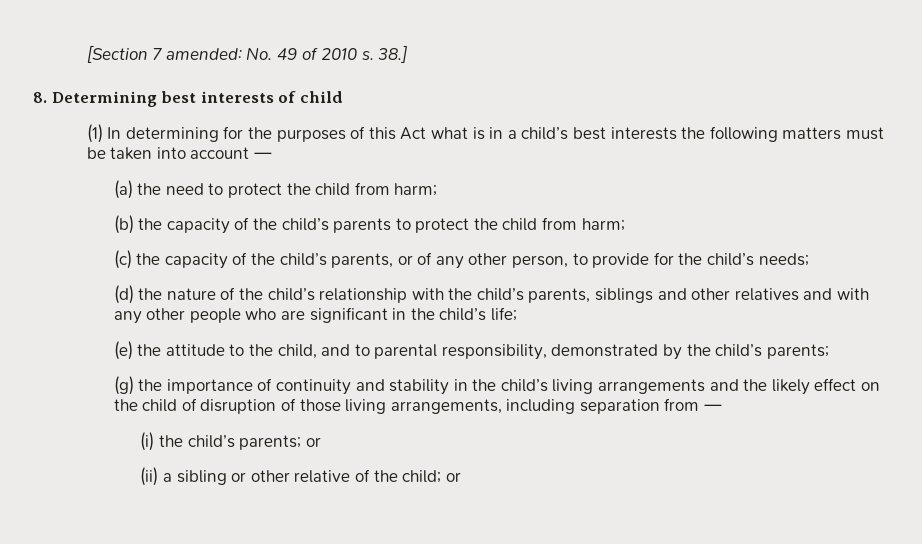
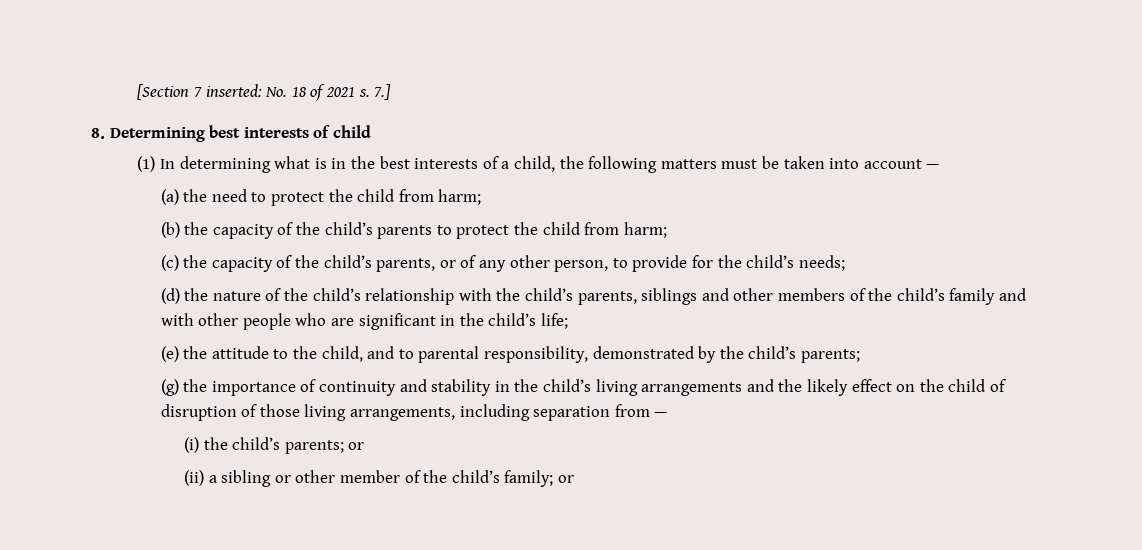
- [Section 7 amended: No. 49 of 2010 s. 38.]
+ [Section 7 inserted: No. 18 of 2021 s. 7.]
- (1) In determining for the purposes of this Act what is in a child’s best interests the following matters must be taken into account —
+ (1) In determining what is in the best interests of a child, the following matters must be taken into account —
- (d) the nature of the child’s relationship with the child’s parents, siblings and other relatives and with any other people who are significant in the child’s life;
+ (d) the nature of the child’s relationship with the child’s parents, siblings and other members of the child’s family and with other people who are significant in the child’s life;
- (ii) a sibling or other relative of the child; or
+ (ii) a sibling or other member of the child’s family; or

